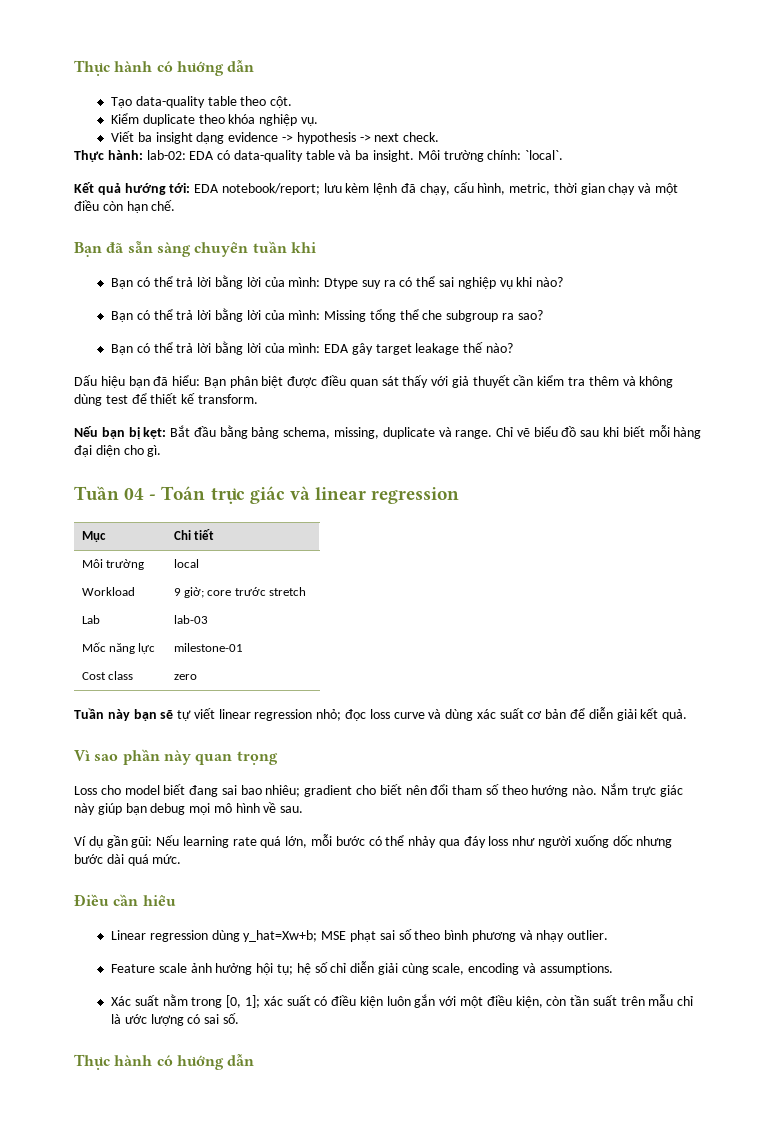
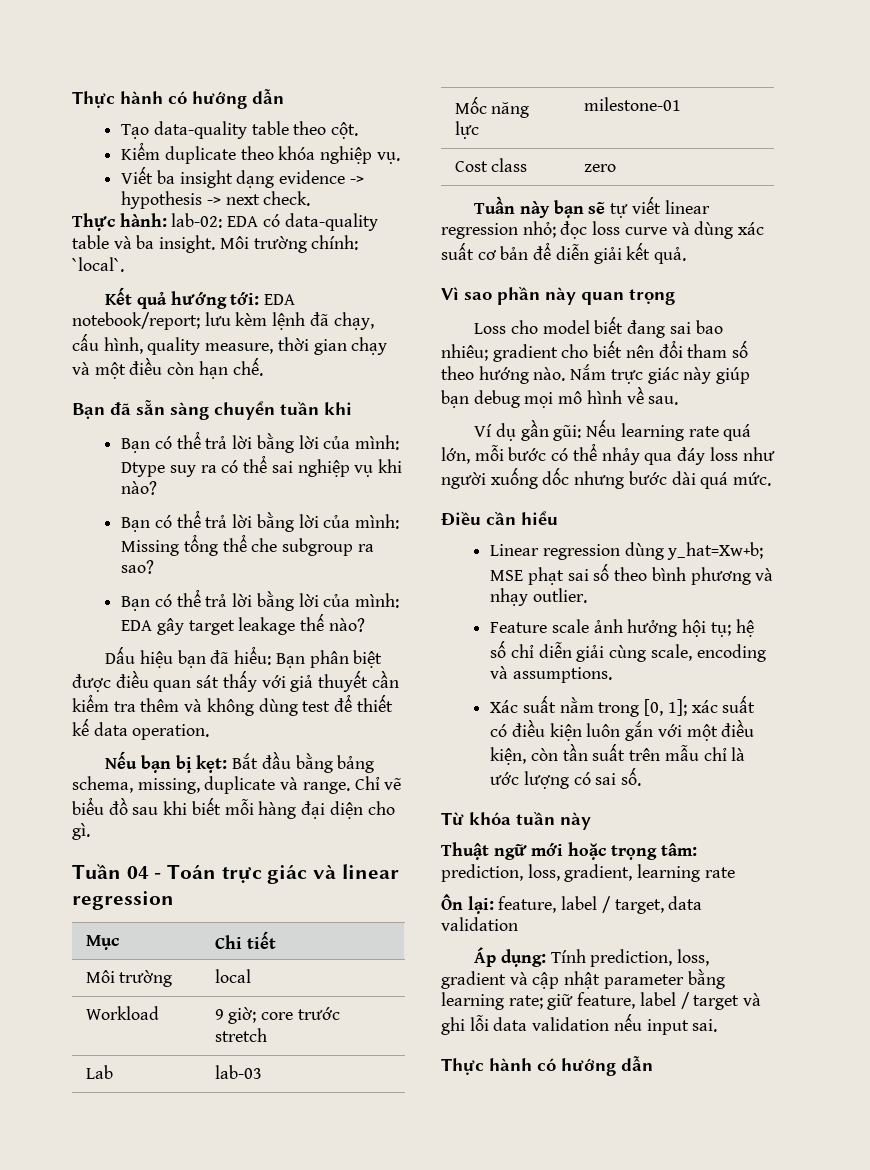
- Kết quả hướng tới: EDA notebook/report; lưu kèm lệnh đã chạy, cấu hình, metric, thời gian chạy và một điều còn hạn chế.
+ Kết quả hướng tới: EDA notebook/report; lưu kèm lệnh đã chạy, cấu hình, quality measure, thời gian chạy và một điều còn hạn chế.
- Dấu hiệu bạn đã hiểu: Bạn phân biệt được điều quan sát thấy với giả thuyết cần kiểm tra thêm và không dùng test để thiết kế transform.
+ Dấu hiệu bạn đã hiểu: Bạn phân biệt được điều quan sát thấy với giả thuyết cần kiểm tra thêm và không dùng test để thiết kế data operation.
+ Từ khóa tuần này
+ Thuật ngữ mới hoặc trọng tâm: prediction, loss, gradient, learning rate
+ Ôn lại: feature, label / target, data validation
+ Áp dụng: Tính prediction, loss, gradient và cập nhật parameter bằng learning rate; giữ feature, label / target và ghi lỗi data validation nếu input sai.

